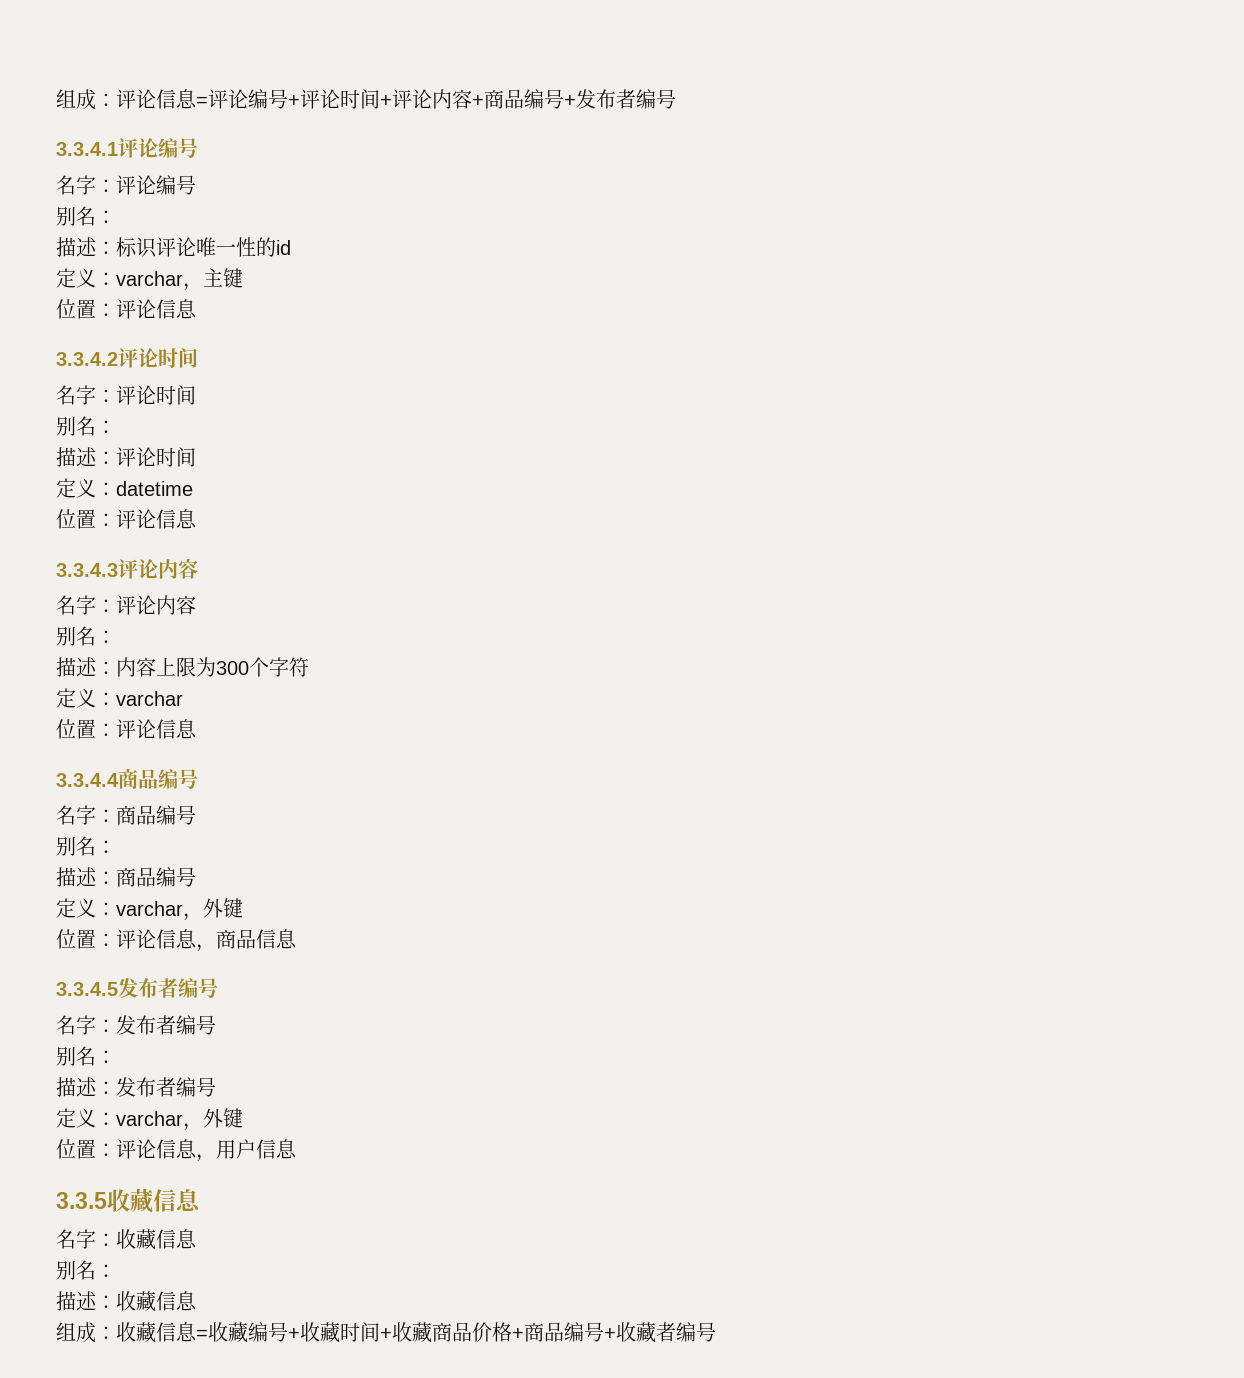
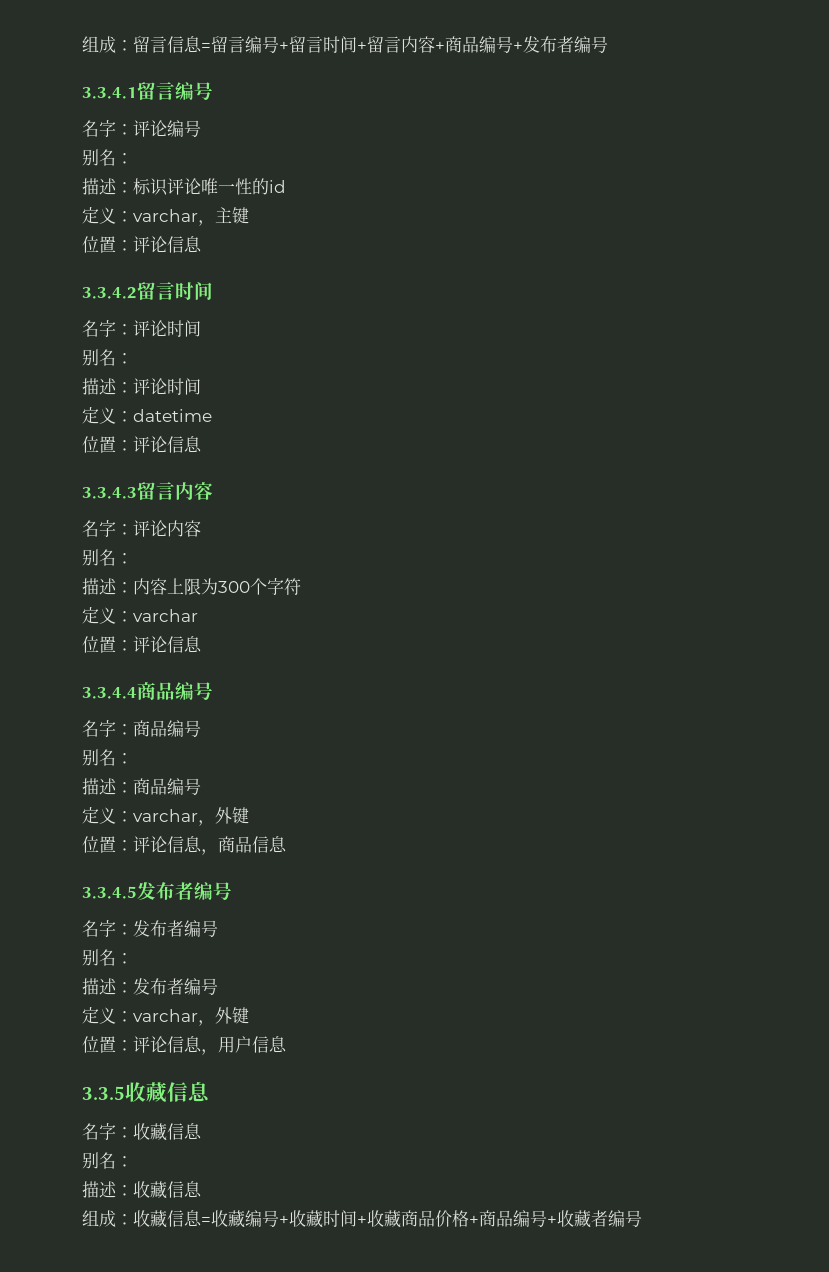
- 组成：评论信息=评论编号+评论时间+评论内容+商品编号+发布者编号
+ 组成：留言信息=留言编号+留言时间+留言内容+商品编号+发布者编号
- 3.3.4.1评论编号
+ 3.3.4.1留言编号
- 3.3.4.2评论时间
+ 3.3.4.2留言时间
- 3.3.4.3评论内容
+ 3.3.4.3留言内容

